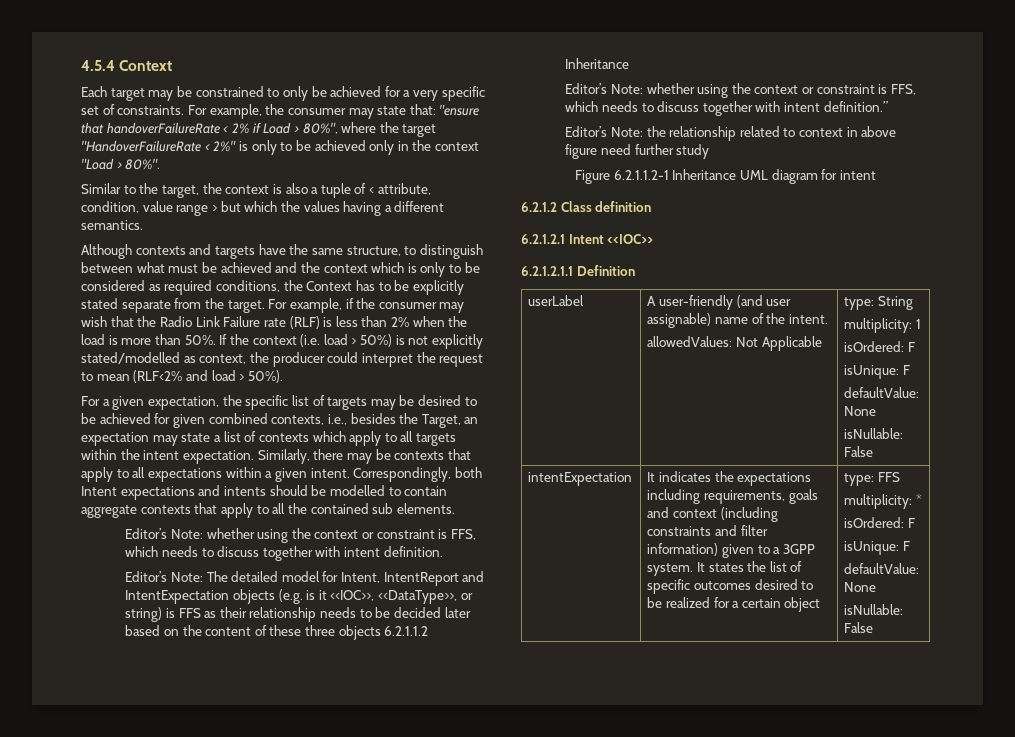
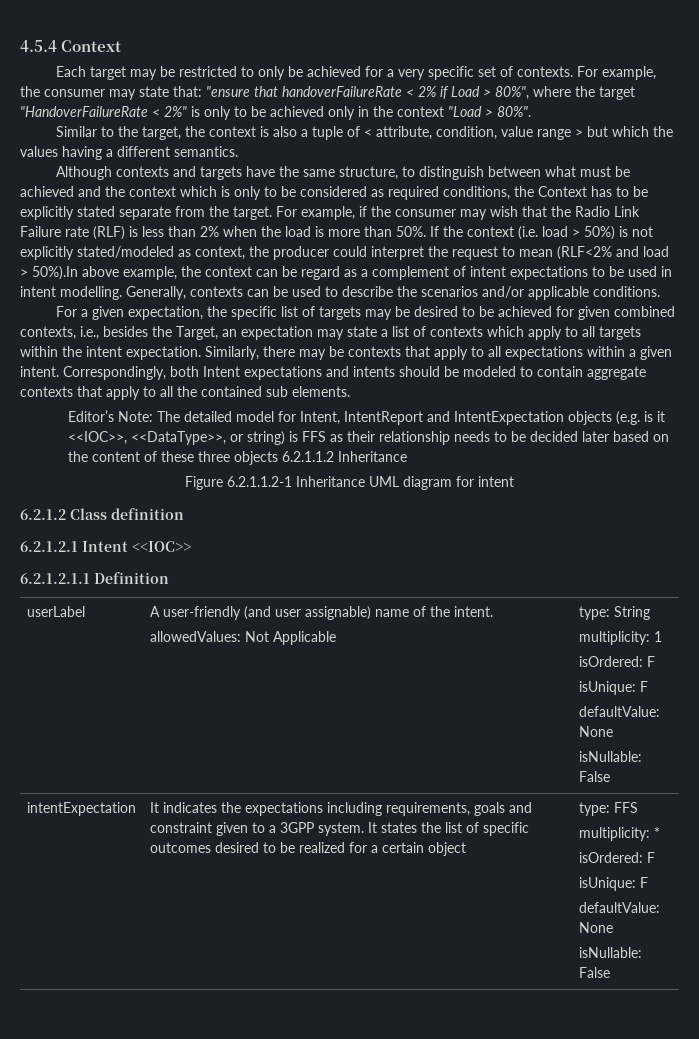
- Each target may be constrained to only be achieved for a very specific set of constraints.
+ Each target may be restricted to only be achieved for a very specific set of contexts.
- If the context (i.e. load > 50%) is not explicitly stated/modelled as context, the producer could interpret the request to mean (RLF<2% and load > 50%).
+ If the context (i.e. load > 50%) is not explicitly stated/modeled as context, the producer could interpret the request to mean (RLF<2% and load > 50%).In above example, the context can be regard as a complement of intent expectations to be used in intent modelling. Generally, contexts can be used to describe the scenarios and/or applicable conditions.
- Correspondingly, both Intent expectations and intents should be modelled to contain aggregate contexts that apply to all the contained sub elements.
+ Correspondingly, both Intent expectations and intents should be modeled to contain aggregate contexts that apply to all the contained sub elements.
- Editor’s Note: whether using the context or constraint is FFS, which needs to discuss together with intent definition.
- Editor’s Note: whether using the context or constraint is FFS, which needs to discuss together with intent definition.”
- Editor’s Note: the relationship related to context in above figure need further study
- It indicates the expectations including requirements, goals and context (including constraints and filter information) given to a 3GPP system.
+ It indicates the expectations including requirements, goals and constraint given to a 3GPP system.

